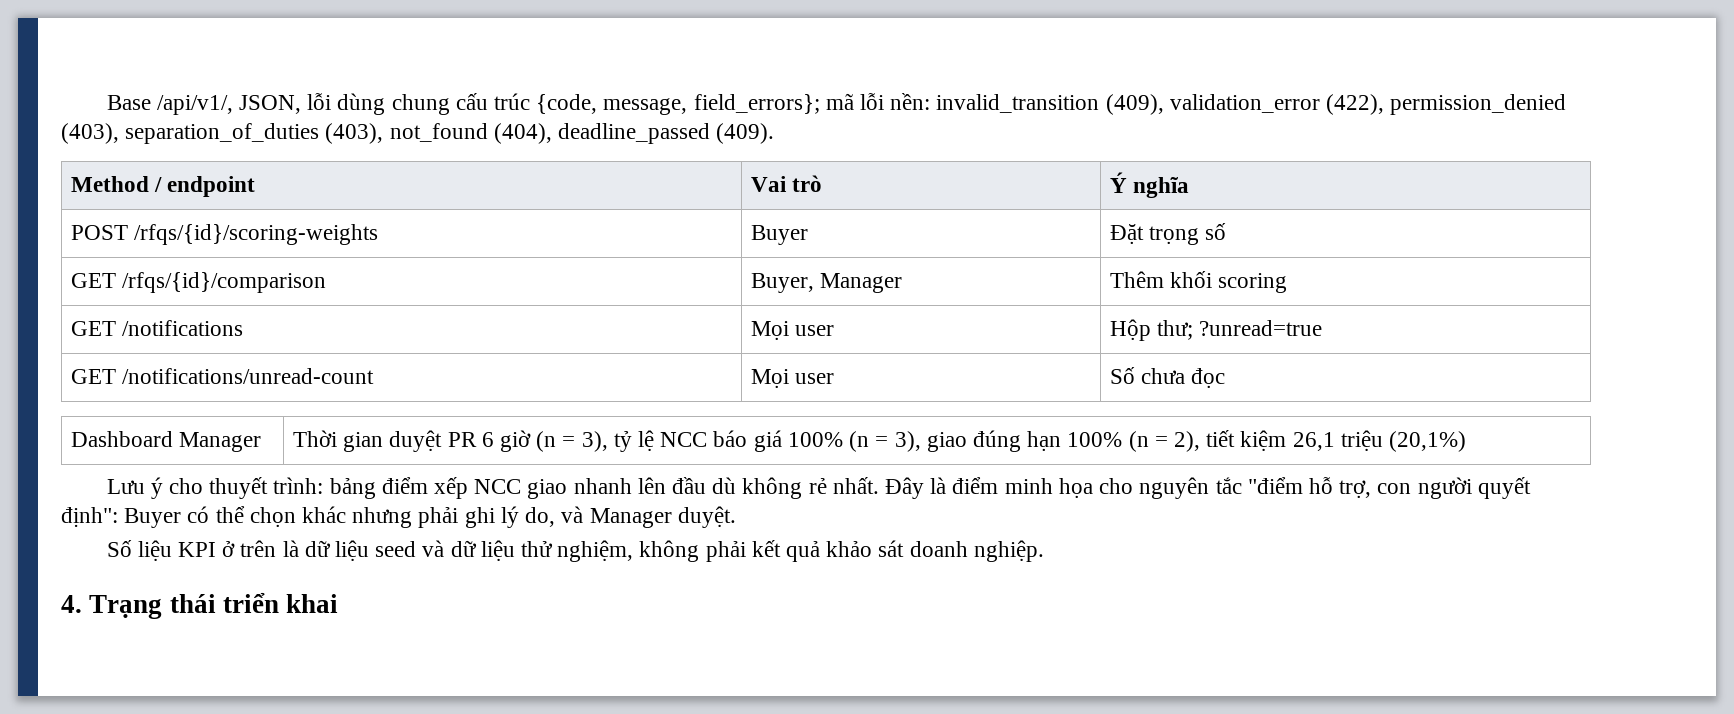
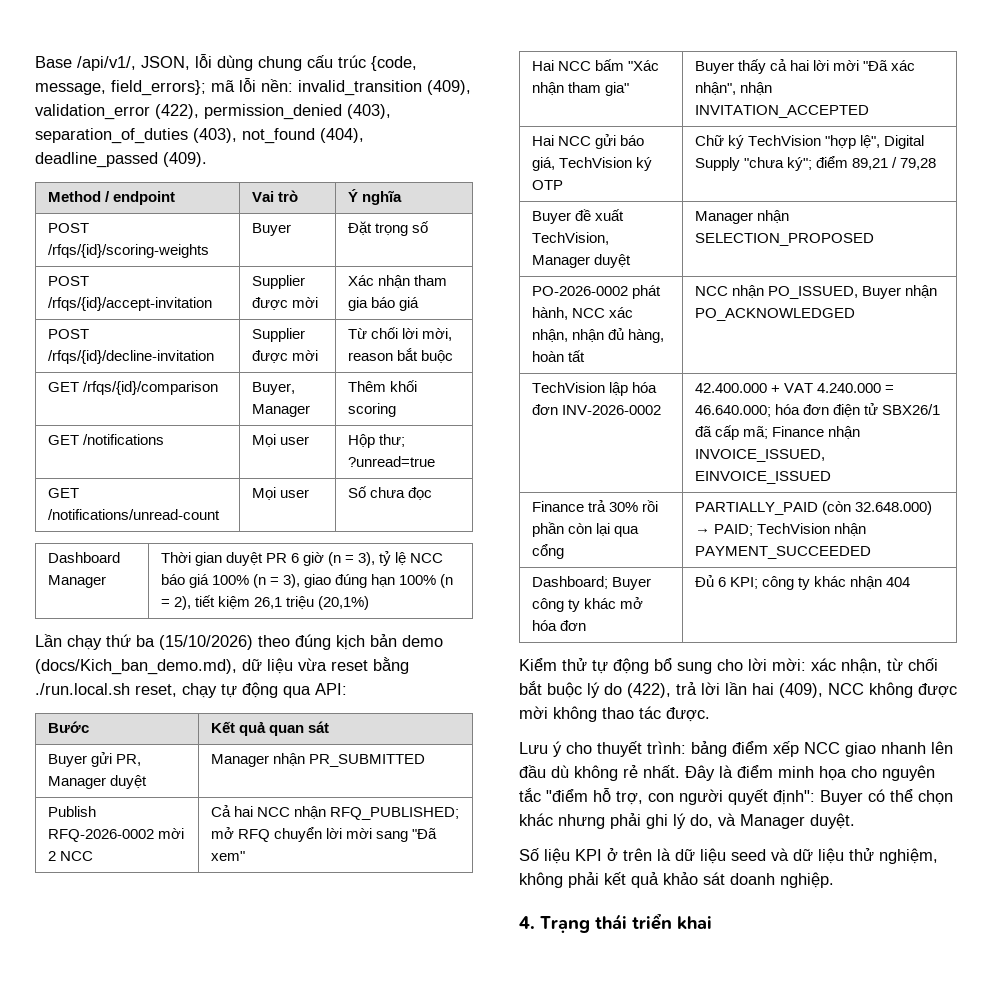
+ POST /rfqs/{id}/accept-invitation | Supplier được mời | Xác nhận tham gia báo giá
+ POST /rfqs/{id}/decline-invitation | Supplier được mời | Từ chối lời mời, reason bắt buộc
+ Lần chạy thứ ba (15/10/2026) theo đúng kịch bản demo (docs/Kich_ban_demo.md), dữ liệu vừa reset bằng ./run.local.sh reset, chạy tự động qua API:
+ Bước | Kết quả quan sát
+ Buyer gửi PR, Manager duyệt | Manager nhận PR_SUBMITTED
+ Publish RFQ-2026-0002 mời 2 NCC | Cả hai NCC nhận RFQ_PUBLISHED; mở RFQ chuyển lời mời sang "Đã xem"
+ Hai NCC bấm "Xác nhận tham gia" | Buyer thấy cả hai lời mời "Đã xác nhận", nhận INVITATION_ACCEPTED
+ Hai NCC gửi báo giá, TechVision ký OTP | Chữ ký TechVision "hợp lệ", Digital Supply "chưa ký"; điểm 89,21 / 79,28
+ Buyer đề xuất TechVision, Manager duyệt | Manager nhận SELECTION_PROPOSED
+ PO-2026-0002 phát hành, NCC xác nhận, nhận đủ hàng, hoàn tất | NCC nhận PO_ISSUED, Buyer nhận PO_ACKNOWLEDGED
+ TechVision lập hóa đơn INV-2026-0002 | 42.400.000 + VAT 4.240.000 = 46.640.000; hóa đơn điện tử SBX26/1 đã cấp mã; Finance nhận INVOICE_ISSUED, EINVOICE_ISSUED
+ Finance trả 30% rồi phần còn lại qua cổng | PARTIALLY_PAID (còn 32.648.000) → PAID; TechVision nhận PAYMENT_SUCCEEDED
+ Dashboard; Buyer công ty khác mở hóa đơn | Đủ 6 KPI; công ty khác nhận 404
+ Kiểm thử tự động bổ sung cho lời mời: xác nhận, từ chối bắt buộc lý do (422), trả lời lần hai (409), NCC không được mời không thao tác được.

